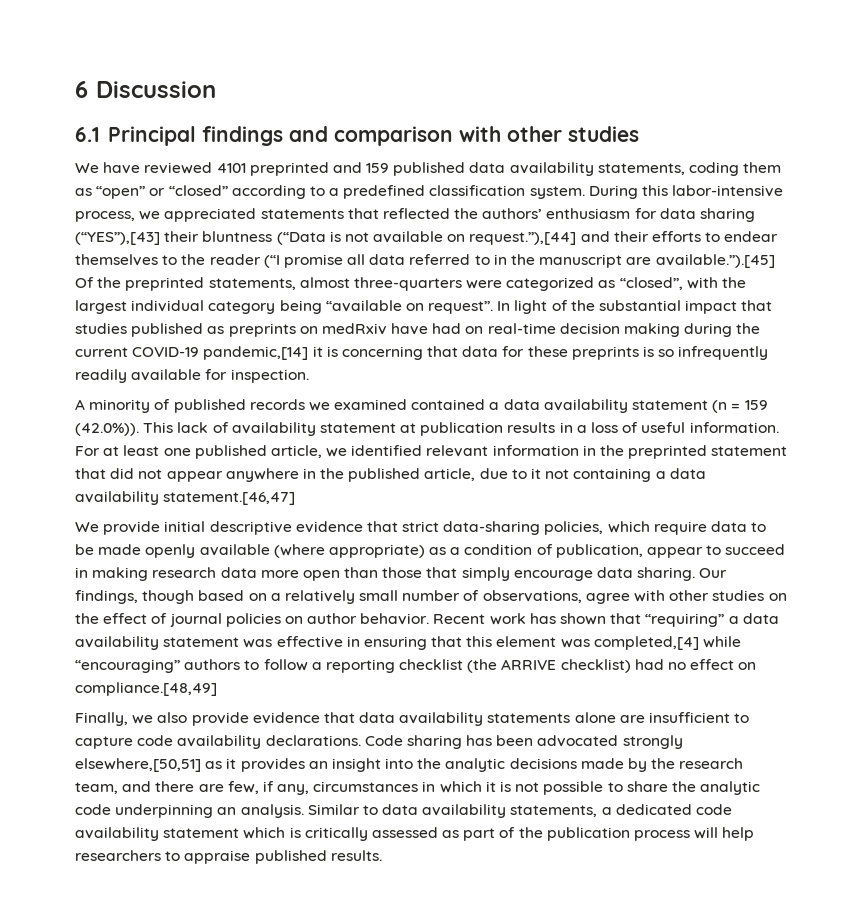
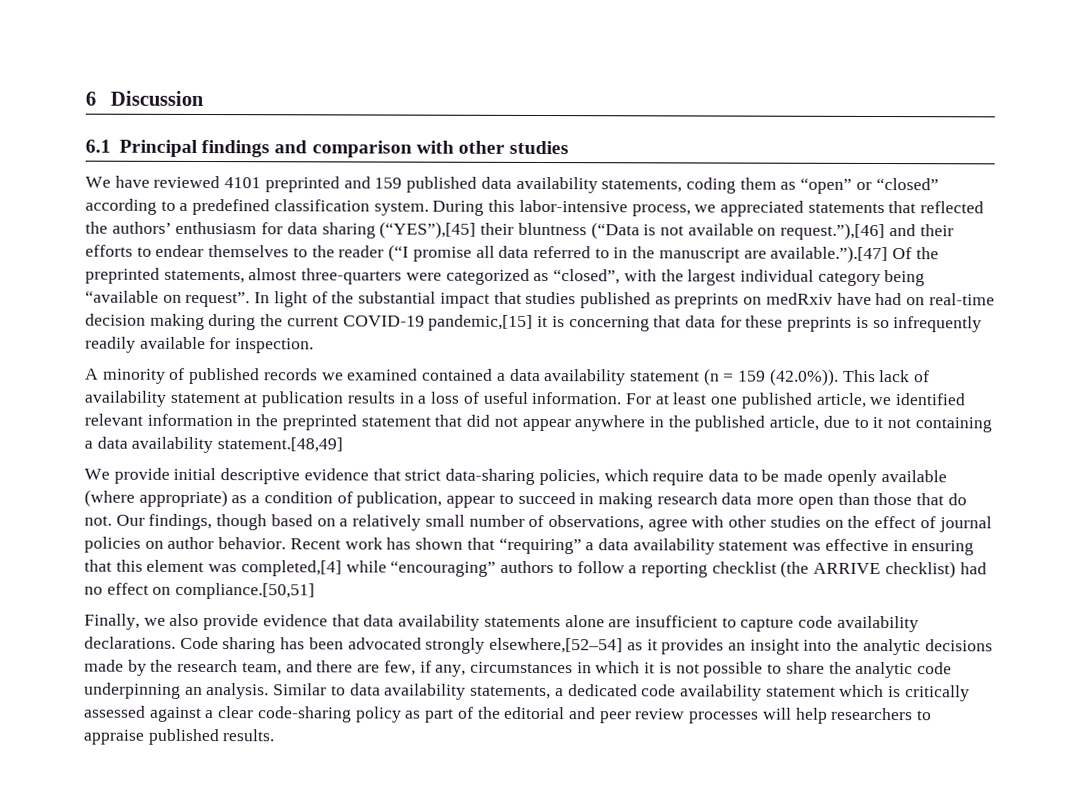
- During this labor-intensive process, we appreciated statements that reflected the authors’ enthusiasm for data sharing (“YES”),[43] their bluntness (“Data is not available on request.”),[44] and their efforts to endear themselves to the reader (“I promise all data referred to in the manuscript are available.”).[45] Of the preprinted statements, almost three-quarters were categorized as “closed”, with the largest individual category being “available on request”.
+ During this labor-intensive process, we appreciated statements that reflected the authors’ enthusiasm for data sharing (“YES”),[45] their bluntness (“Data is not available on request.”),[46] and their efforts to endear themselves to the reader (“I promise all data referred to in the manuscript are available.”).[47] Of the preprinted statements, almost three-quarters were categorized as “closed”, with the largest individual category being “available on request”.
- In light of the substantial impact that studies published as preprints on medRxiv have had on real-time decision making during the current COVID-19 pandemic,[14] it is concerning that data for these preprints is so infrequently readily available for inspection.
+ In light of the substantial impact that studies published as preprints on medRxiv have had on real-time decision making during the current COVID-19 pandemic,[15] it is concerning that data for these preprints is so infrequently readily available for inspection.
- For at least one published article, we identified relevant information in the preprinted statement that did not appear anywhere in the published article, due to it not containing a data availability statement.[46,47]
+ For at least one published article, we identified relevant information in the preprinted statement that did not appear anywhere in the published article, due to it not containing a data availability statement.[48,49]
- We provide initial descriptive evidence that strict data-sharing policies, which require data to be made openly available (where appropriate) as a condition of publication, appear to succeed in making research data more open than those that simply encourage data sharing.
+ We provide initial descriptive evidence that strict data-sharing policies, which require data to be made openly available (where appropriate) as a condition of publication, appear to succeed in making research data more open than those that do not.
- Recent work has shown that “requiring” a data availability statement was effective in ensuring that this element was completed,[4] while “encouraging” authors to follow a reporting checklist (the ARRIVE checklist) had no effect on compliance.[48,49]
+ Recent work has shown that “requiring” a data availability statement was effective in ensuring that this element was completed,[4] while “encouraging” authors to follow a reporting checklist (the ARRIVE checklist) had no effect on compliance.[50,51]
- Code sharing has been advocated strongly elsewhere,[50,51] as it provides an insight into the analytic decisions made by the research team, and there are few, if any, circumstances in which it is not possible to share the analytic code underpinning an analysis.
+ Code sharing has been advocated strongly elsewhere,[52–54] as it provides an insight into the analytic decisions made by the research team, and there are few, if any, circumstances in which it is not possible to share the analytic code underpinning an analysis.
- Similar to data availability statements, a dedicated code availability statement which is critically assessed as part of the publication process will help researchers to appraise published results.
+ Similar to data availability statements, a dedicated code availability statement which is critically assessed against a clear code-sharing policy as part of the editorial and peer review processes will help researchers to appraise published results.

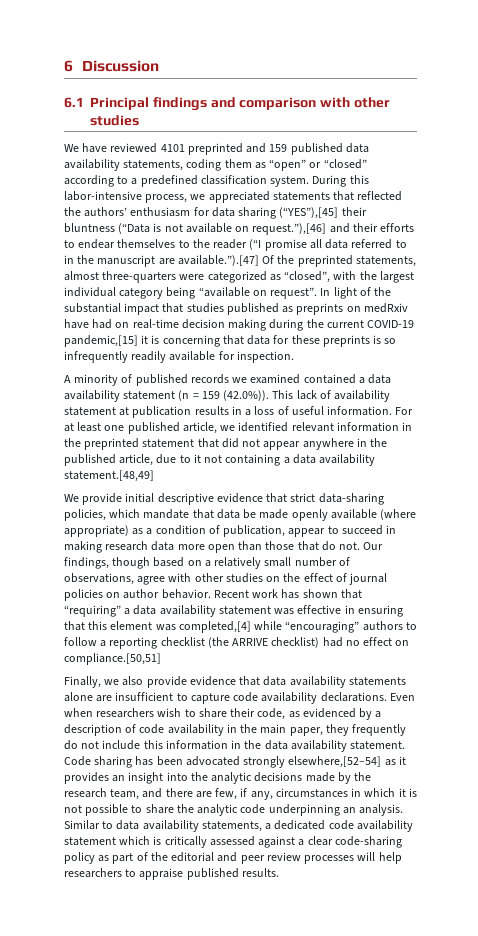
- We provide initial descriptive evidence that strict data-sharing policies, which require data to be made openly available (where appropriate) as a condition of publication, appear to succeed in making research data more open than those that do not.
+ We provide initial descriptive evidence that strict data-sharing policies, which mandate that data be made openly available (where appropriate) as a condition of publication, appear to succeed in making research data more open than those that do not.
+ Even when researchers wish to share their code, as evidenced by a description of code availability in the main paper, they frequently do not include this information in the data availability statement.

